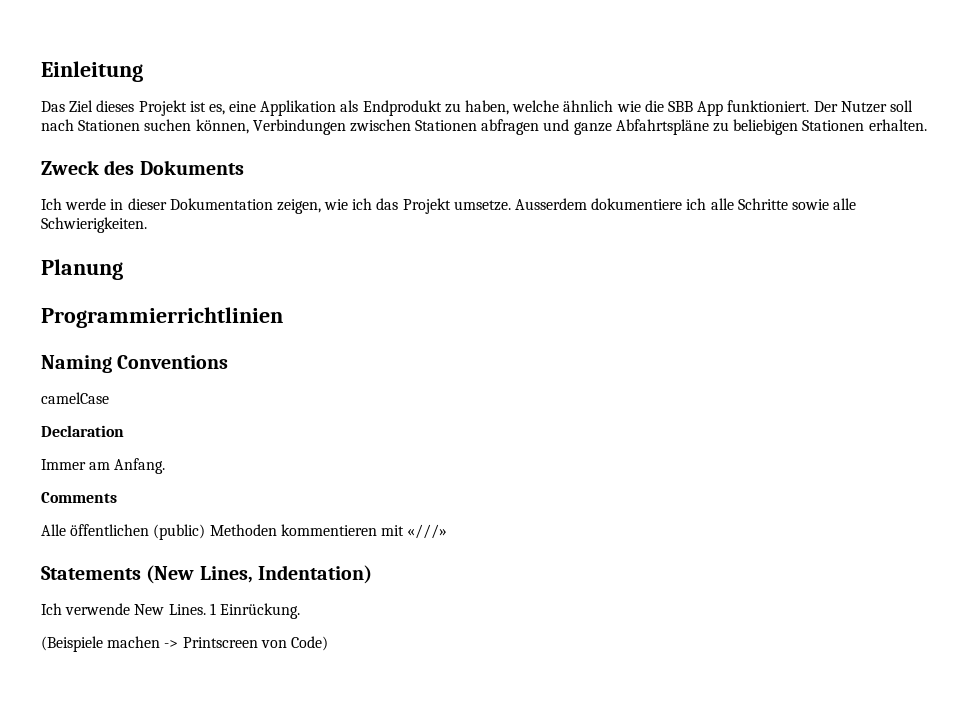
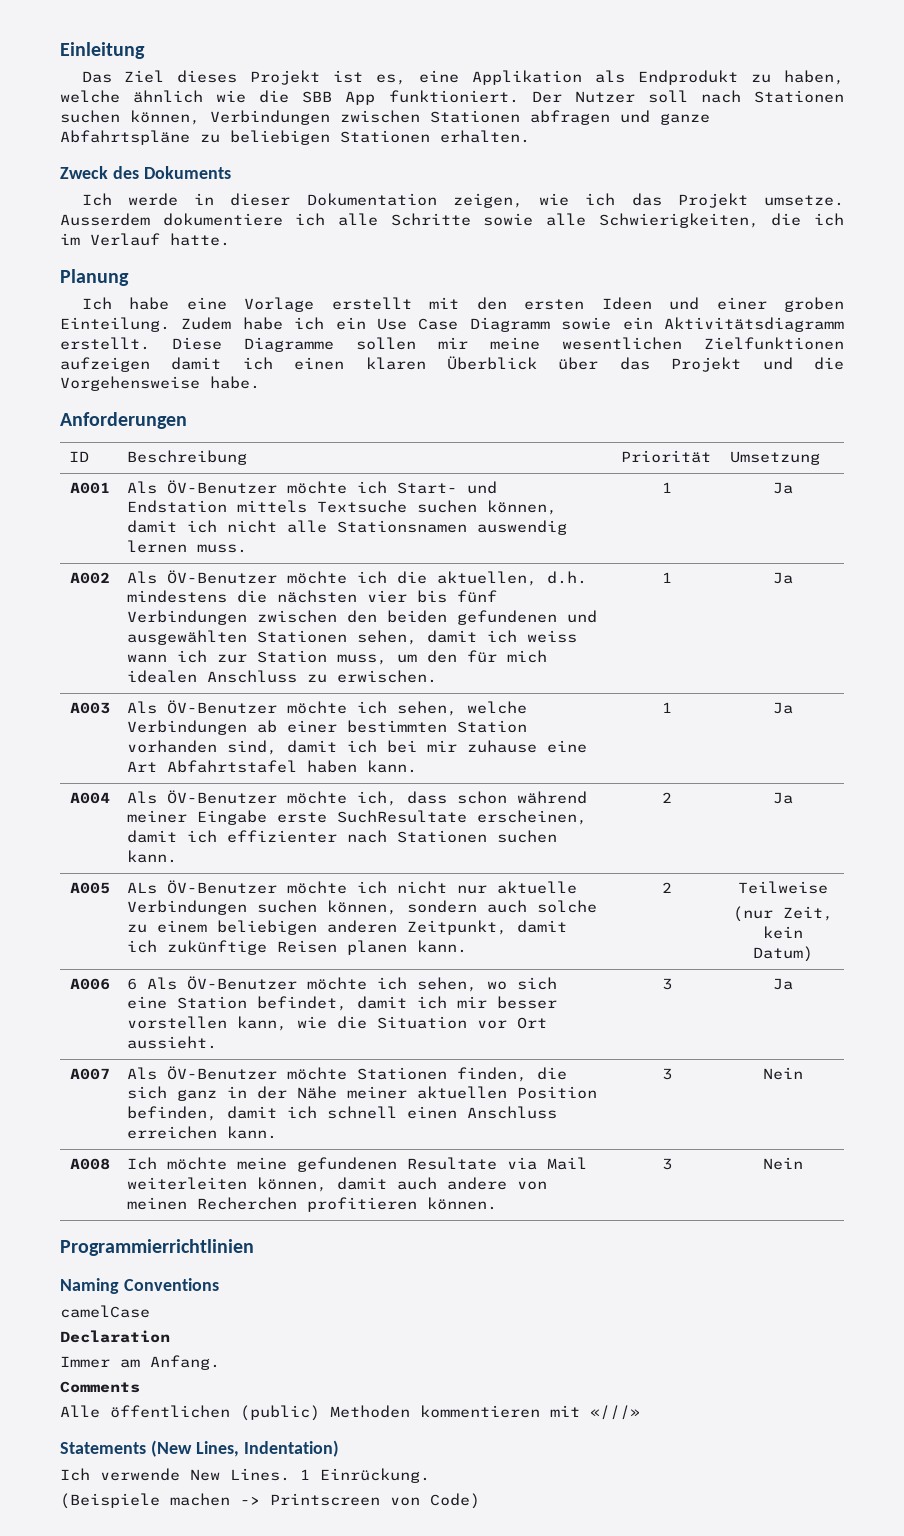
- Ausserdem dokumentiere ich alle Schritte sowie alle Schwierigkeiten.
+ Ausserdem dokumentiere ich alle Schritte sowie alle Schwierigkeiten, die ich im Verlauf hatte.
  Planung
+ Ich habe eine Vorlage erstellt mit den ersten Ideen und einer groben Einteilung. Zudem habe ich ein Use Case Diagramm sowie ein Aktivitätsdiagramm erstellt. Diese Diagramme sollen mir meine wesentlichen Zielfunktionen aufzeigen damit ich einen klaren Überblick über das Projekt und die Vorgehensweise habe.
+ Anforderungen
+ ID | Beschreibung | Priorität | Umsetzung
+ A001 | Als ÖV-Benutzer möchte ich Start- und Endstation mittels Textsuche suchen können, damit ich nicht alle Stationsnamen auswendig lernen muss. | 1 | Ja
+ A002 | Als ÖV-Benutzer möchte ich die aktuellen, d.h. mindestens die nächsten vier bis fünf Verbindungen zwischen den beiden gefundenen und ausgewählten Stationen sehen, damit ich weiss wann ich zur Station muss, um den für mich idealen Anschluss zu erwischen. | 1 | Ja
+ A003 | Als ÖV-Benutzer möchte ich sehen, welche Verbindungen ab einer bestimmten Station vorhanden sind, damit ich bei mir zuhause eine Art Abfahrtstafel haben kann. | 1 | Ja
+ A004 | Als ÖV-Benutzer möchte ich, dass schon während meiner Eingabe erste SuchResultate erscheinen, damit ich effizienter nach Stationen suchen kann. | 2 | Ja
+ A005 | ALs ÖV-Benutzer möchte ich nicht nur aktuelle Verbindungen suchen können, sondern auch solche zu einem beliebigen anderen Zeitpunkt, damit ich zukünftige Reisen planen kann. | 2 | Teilweise
+ (nur Zeit, kein Datum)
+ A006 | 6 Als ÖV-Benutzer möchte ich sehen, wo sich eine Station befindet, damit ich mir besser vorstellen kann, wie die Situation vor Ort aussieht. | 3 | Ja
+ A007 | Als ÖV-Benutzer möchte Stationen finden, die sich ganz in der Nähe meiner aktuellen Position befinden, damit ich schnell einen Anschluss erreichen kann. | 3 | Nein
+ A008 | Ich möchte meine gefundenen Resultate via Mail weiterleiten können, damit auch andere von meinen Recherchen profitieren können. | 3 | Nein

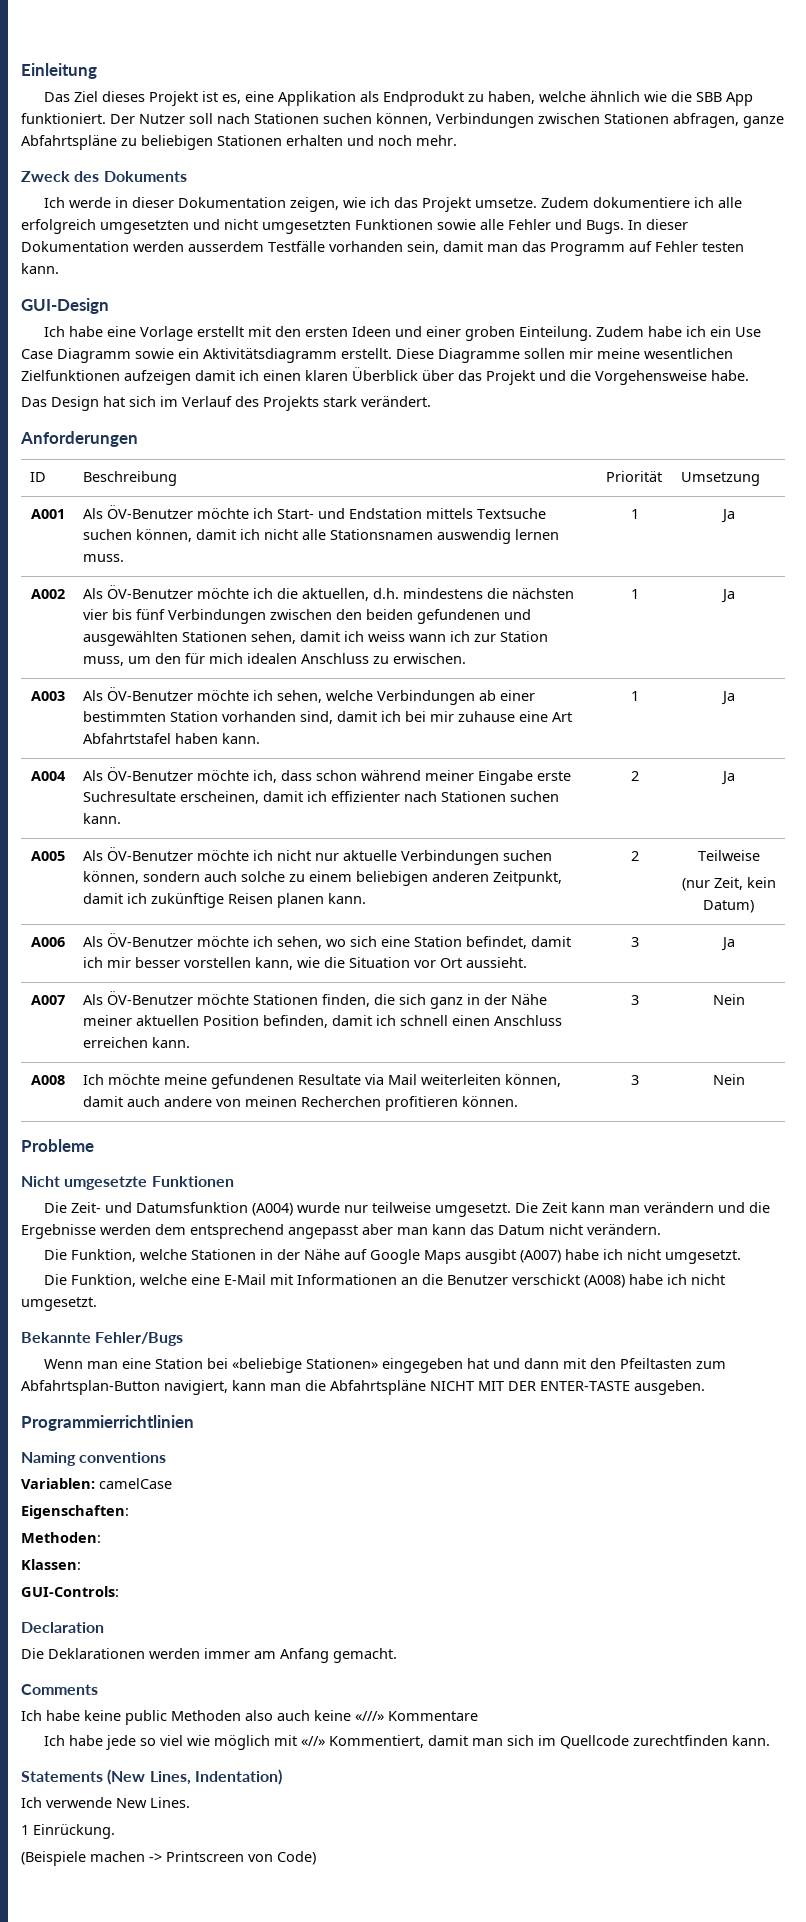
- Der Nutzer soll nach Stationen suchen können, Verbindungen zwischen Stationen abfragen und ganze Abfahrtspläne zu beliebigen Stationen erhalten.
+ Der Nutzer soll nach Stationen suchen können, Verbindungen zwischen Stationen abfragen, ganze Abfahrtspläne zu beliebigen Stationen erhalten und noch mehr.
- Ausserdem dokumentiere ich alle Schritte sowie alle Schwierigkeiten, die ich im Verlauf hatte.
- Planung
+ Zudem dokumentiere ich alle erfolgreich umgesetzten und nicht umgesetzten Funktionen sowie alle Fehler und Bugs. In dieser Dokumentation werden ausserdem Testfälle vorhanden sein, damit man das Programm auf Fehler testen kann.
+ GUI-Design
+ Das Design hat sich im Verlauf des Projekts stark verändert.
- A004 | Als ÖV-Benutzer möchte ich, dass schon während meiner Eingabe erste SuchResultate erscheinen, damit ich effizienter nach Stationen suchen kann. | 2 | Ja
+ A004 | Als ÖV-Benutzer möchte ich, dass schon während meiner Eingabe erste Suchresultate erscheinen, damit ich effizienter nach Stationen suchen kann. | 2 | Ja
- A005 | ALs ÖV-Benutzer möchte ich nicht nur aktuelle Verbindungen suchen können, sondern auch solche zu einem beliebigen anderen Zeitpunkt, damit ich zukünftige Reisen planen kann. | 2 | Teilweise
+ A005 | Als ÖV-Benutzer möchte ich nicht nur aktuelle Verbindungen suchen können, sondern auch solche zu einem beliebigen anderen Zeitpunkt, damit ich zukünftige Reisen planen kann. | 2 | Teilweise
- A006 | 6 Als ÖV-Benutzer möchte ich sehen, wo sich eine Station befindet, damit ich mir besser vorstellen kann, wie die Situation vor Ort aussieht. | 3 | Ja
+ A006 | Als ÖV-Benutzer möchte ich sehen, wo sich eine Station befindet, damit ich mir besser vorstellen kann, wie die Situation vor Ort aussieht. | 3 | Ja
+ Probleme
+ Nicht umgesetzte Funktionen
+ Die Zeit- und Datumsfunktion (A004) wurde nur teilweise umgesetzt. Die Zeit kann man verändern und die Ergebnisse werden dem entsprechend angepasst aber man kann das Datum nicht verändern.
+ Die Funktion, welche Stationen in der Nähe auf Google Maps ausgibt (A007) habe ich nicht umgesetzt.
+ Die Funktion, welche eine E-Mail mit Informationen an die Benutzer verschickt (A008) habe ich nicht umgesetzt.
+ Bekannte Fehler/Bugs
+ Wenn man eine Station bei «beliebige Stationen» eingegeben hat und dann mit den Pfeiltasten zum Abfahrtsplan-Button navigiert, kann man die Abfahrtspläne NICHT MIT DER ENTER-TASTE ausgeben.
- Naming Conventions
- camelCase
+ Naming conventions
+ Variablen: camelCase
+ Eigenschaften:
+ Methoden:
+ Klassen:
+ GUI-Controls:
  Declaration
- Immer am Anfang.
+ Die Deklarationen werden immer am Anfang gemacht.
  Comments
- Alle öffentlichen (public) Methoden kommentieren mit «///»
+ Ich habe keine public Methoden also auch keine «///» Kommentare
+ Ich habe jede so viel wie möglich mit «//» Kommentiert, damit man sich im Quellcode zurechtfinden kann.
- Ich verwende New Lines. 1 Einrückung.
+ Ich verwende New Lines.
+ 1 Einrückung.

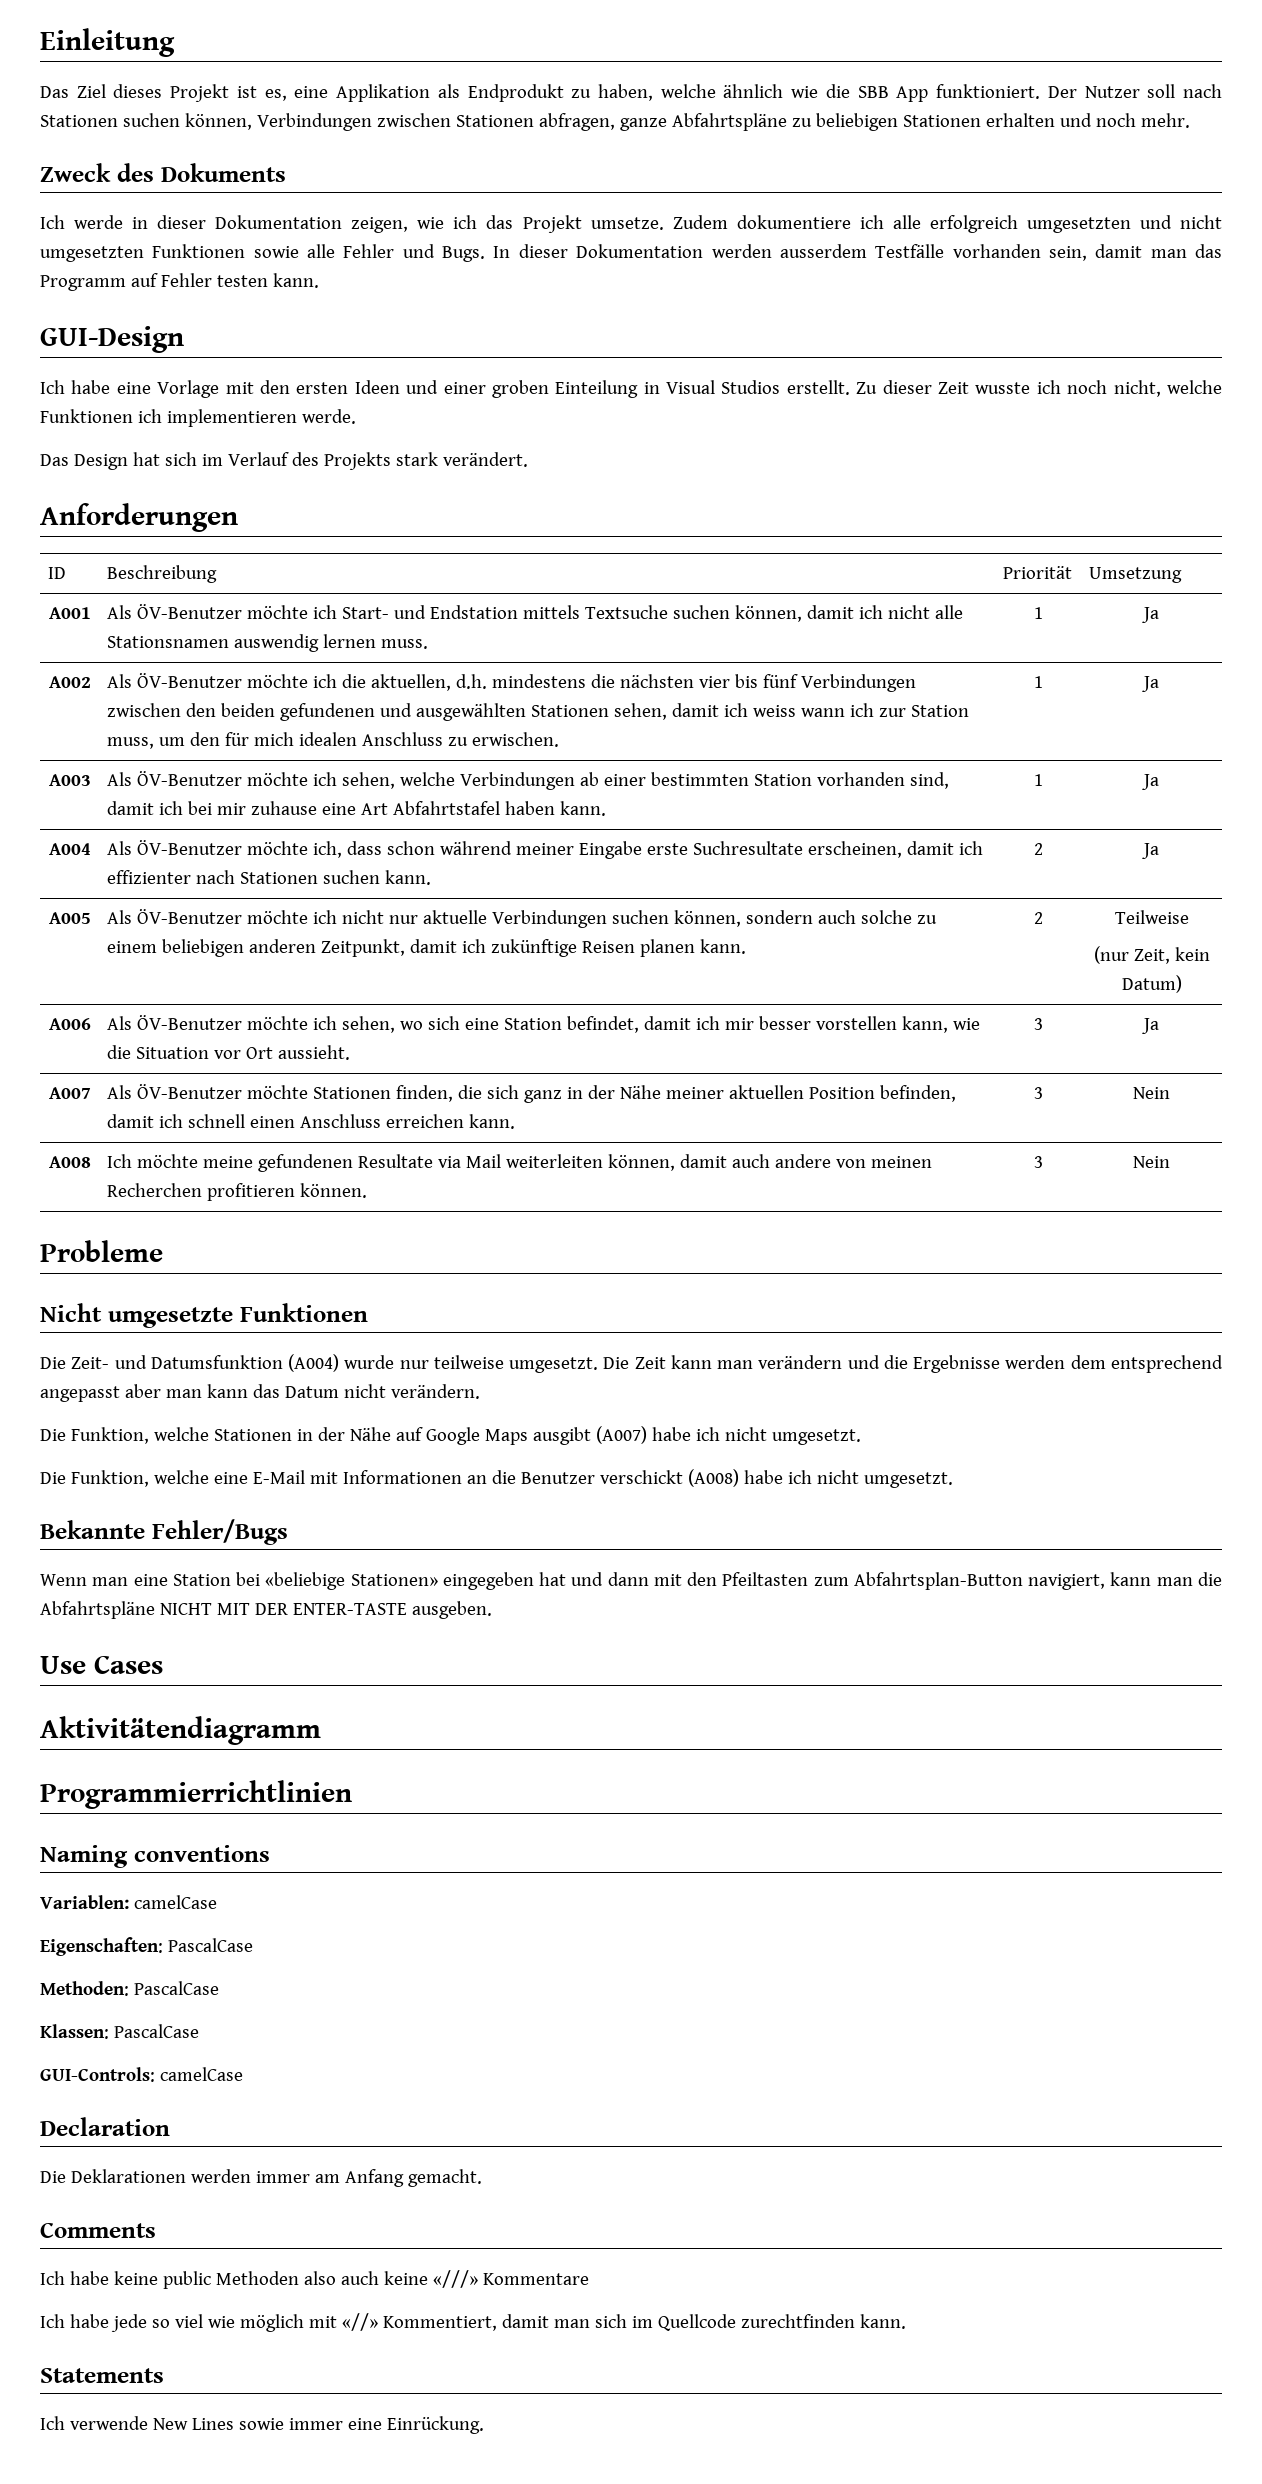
- Ich habe eine Vorlage erstellt mit den ersten Ideen und einer groben Einteilung. Zudem habe ich ein Use Case Diagramm sowie ein Aktivitätsdiagramm erstellt. Diese Diagramme sollen mir meine wesentlichen Zielfunktionen aufzeigen damit ich einen klaren Überblick über das Projekt und die Vorgehensweise habe.
+ Ich habe eine Vorlage mit den ersten Ideen und einer groben Einteilung in Visual Studios erstellt. Zu dieser Zeit wusste ich noch nicht, welche Funktionen ich implementieren werde.
+ Use Cases
+ Aktivitätendiagramm
- Eigenschaften:
+ Eigenschaften: PascalCase
- Methoden:
+ Methoden: PascalCase
- Klassen:
+ Klassen: PascalCase
- GUI-Controls:
+ GUI-Controls: camelCase
- Statements (New Lines, Indentation)
+ Statements
- Ich verwende New Lines.
- 1 Einrückung.
- (Beispiele machen -> Printscreen von Code)
+ Ich verwende New Lines sowie immer eine Einrückung.

